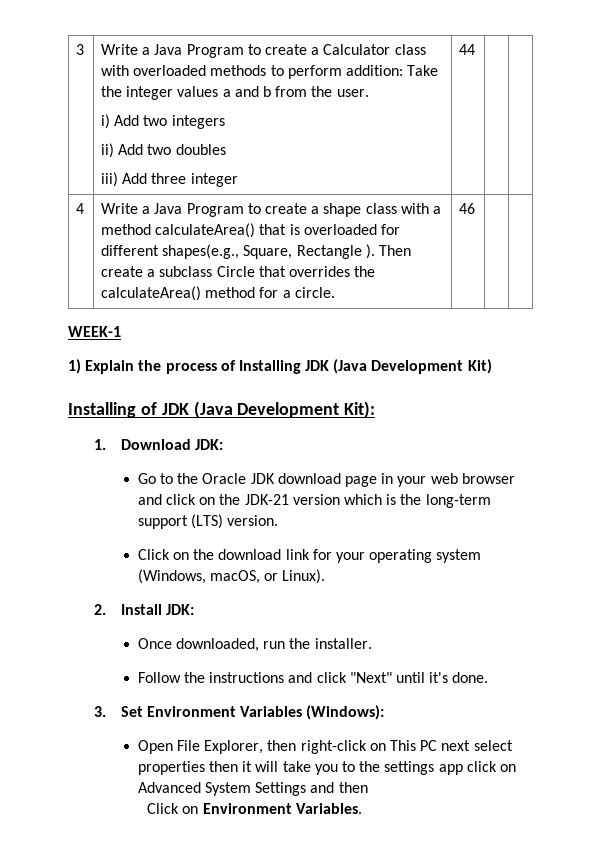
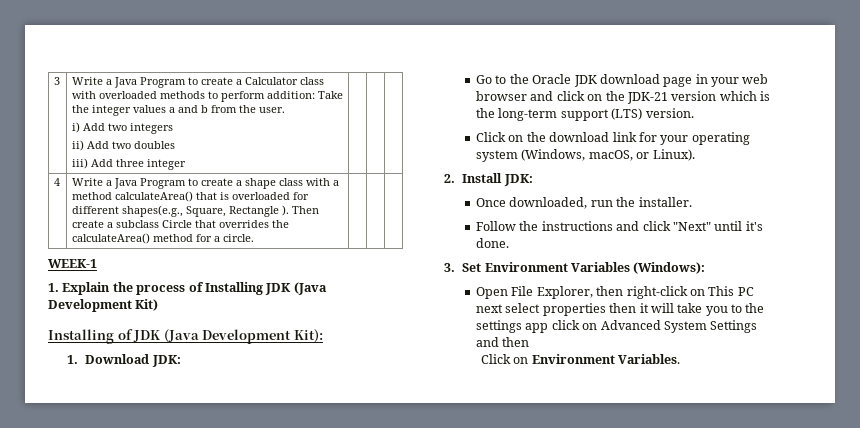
  3 | Write a Java Program to create a Calculator class with overloaded methods to perform addition: Take the integer values a and b from the user.
  i) Add two integers
  ii) Add two doubles
- iii) Add three integer | 44 | |
+ iii) Add three integer | | |
- 4 | Write a Java Program to create a shape class with a method calculateArea() that is overloaded for different shapes(e.g., Square, Rectangle ). Then create a subclass Circle that overrides the calculateArea() method for a circle. | 46 | |
+ 4 | Write a Java Program to create a shape class with a method calculateArea() that is overloaded for different shapes(e.g., Square, Rectangle ). Then create a subclass Circle that overrides the calculateArea() method for a circle. | | |
- 1) Explain the process of Installing JDK (Java Development Kit)
+ 1. Explain the process of Installing JDK (Java Development Kit)

